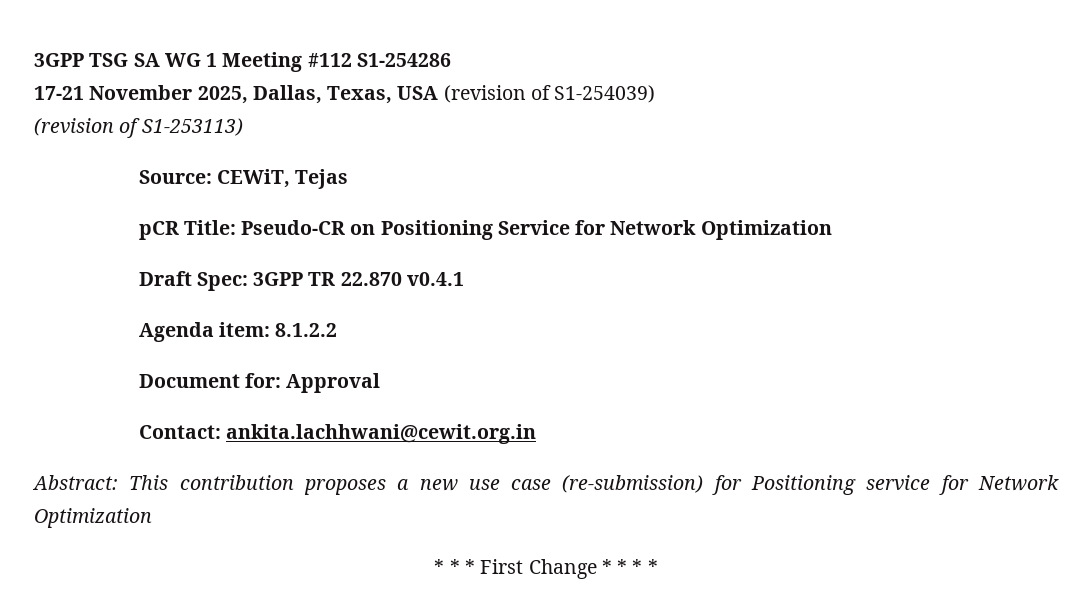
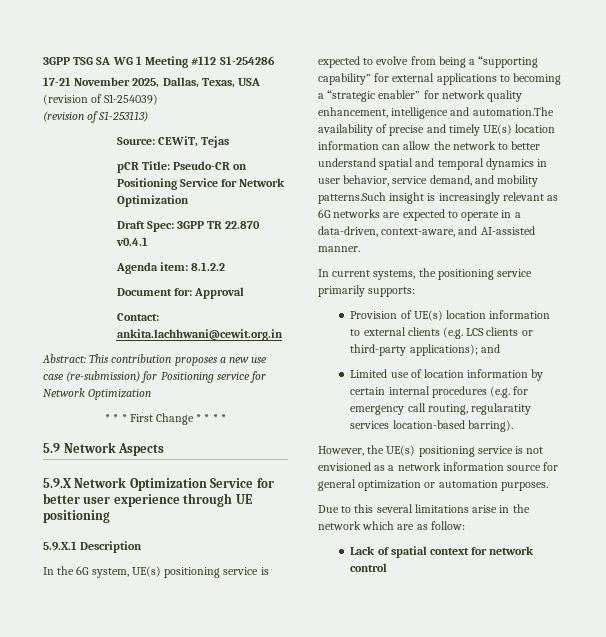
+ 5.9 Network Aspects
+ 5.9.X Network Optimization Service for better user experience through UE positioning
+ 5.9.X.1 Description
+ In the 6G system, UE(s) positioning service is expected to evolve from being a “supporting capability” for external applications to becoming a “strategic enabler” for network quality enhancement, intelligence and automation.The availability of precise and timely UE(s) location information can allow the network to better understand spatial and temporal dynamics in user behavior, service demand, and mobility patterns.Such insight is increasingly relevant as 6G networks are expected to operate in a data-driven, context-aware, and AI-assisted manner.
+ In current systems, the positioning service primarily supports:
+ Provision of UE(s) location information to external clients (e.g. LCS clients or third-party applications); and
+ Limited use of location information by certain internal procedures (e.g. for emergency call routing, regularatity services location-based barring).
+ However, the UE(s) positioning service is not envisioned as a network information source for general optimization or automation purposes.
+ Due to this several limitations arise in the network which are as follow:
+ Lack of spatial context for network control

